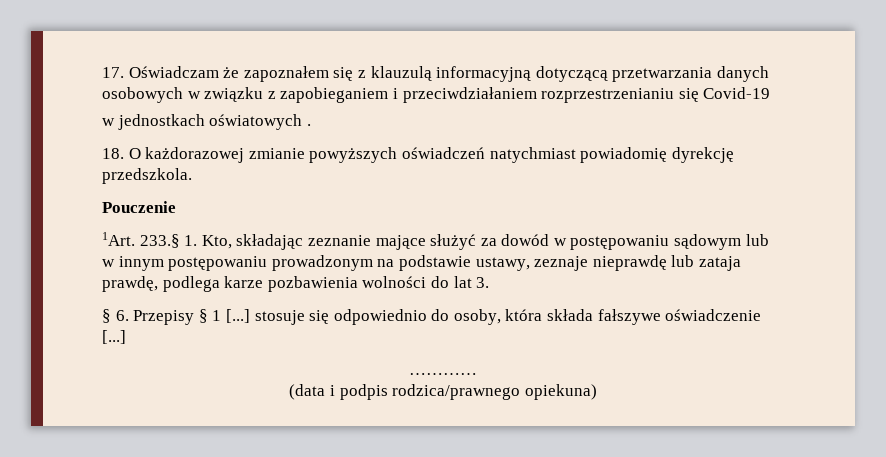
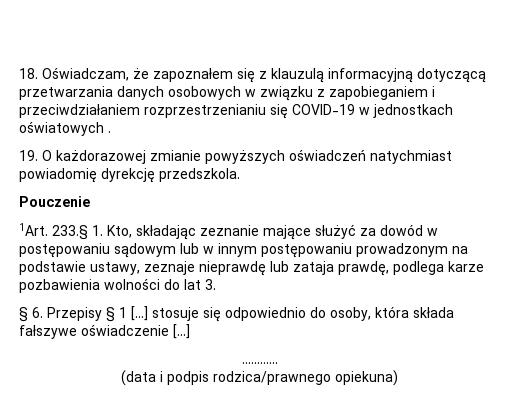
- 17. Oświadczam że zapoznałem się z klauzulą informacyjną dotyczącą przetwarzania danych osobowych w związku z zapobieganiem i przeciwdziałaniem rozprzestrzenianiu się Covid-19
- w jednostkach oświatowych .
+ 18. Oświadczam, że zapoznałem się z klauzulą informacyjną dotyczącą przetwarzania danych osobowych w związku z zapobieganiem i przeciwdziałaniem rozprzestrzenianiu się COVID-19 w jednostkach oświatowych .
- 18. O każdorazowej zmianie powyższych oświadczeń natychmiast powiadomię dyrekcję przedszkola.
+ 19. O każdorazowej zmianie powyższych oświadczeń natychmiast powiadomię dyrekcję przedszkola.

